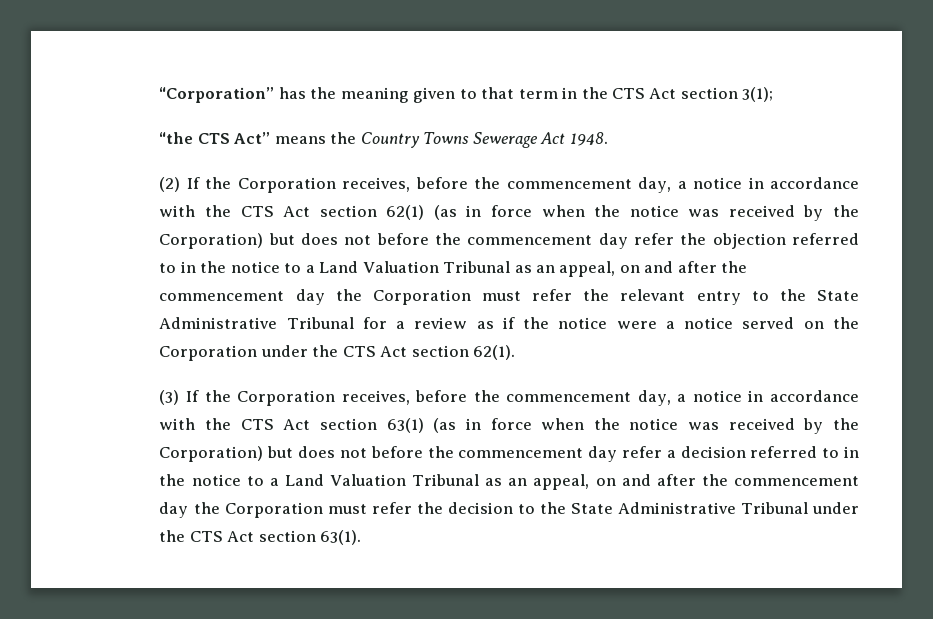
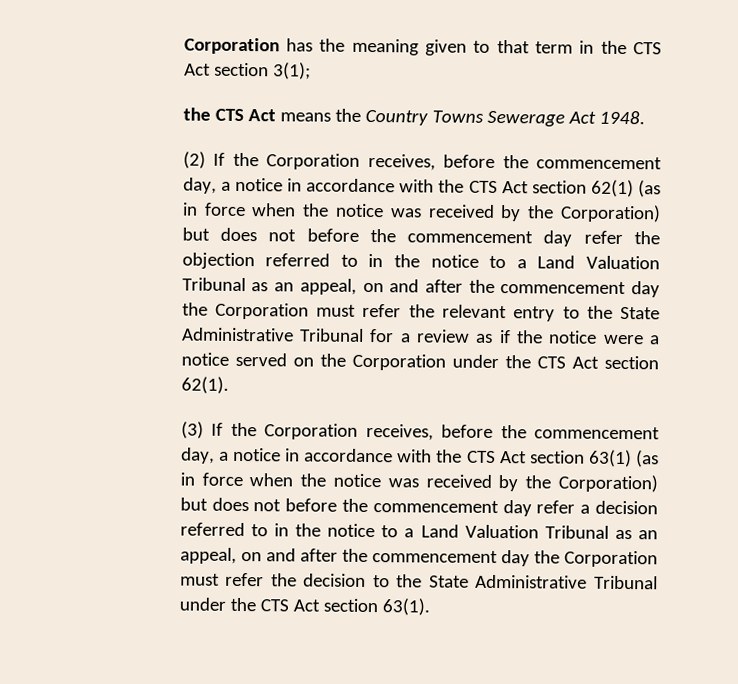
- “Corporation” has the meaning given to that term in the CTS Act section 3(1);
+ Corporation has the meaning given to that term in the CTS Act section 3(1);
- “the CTS Act” means the Country Towns Sewerage Act 1948.
+ the CTS Act means the Country Towns Sewerage Act 1948.

